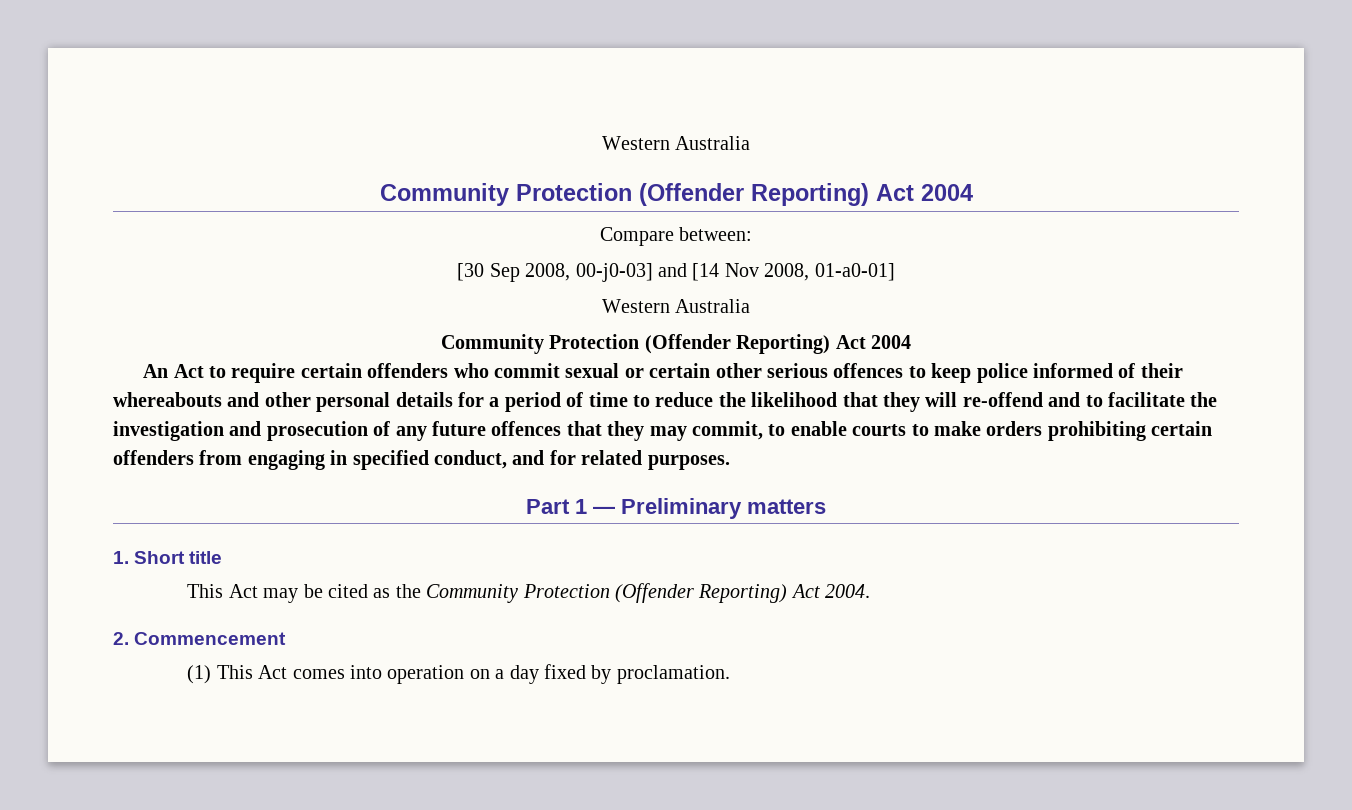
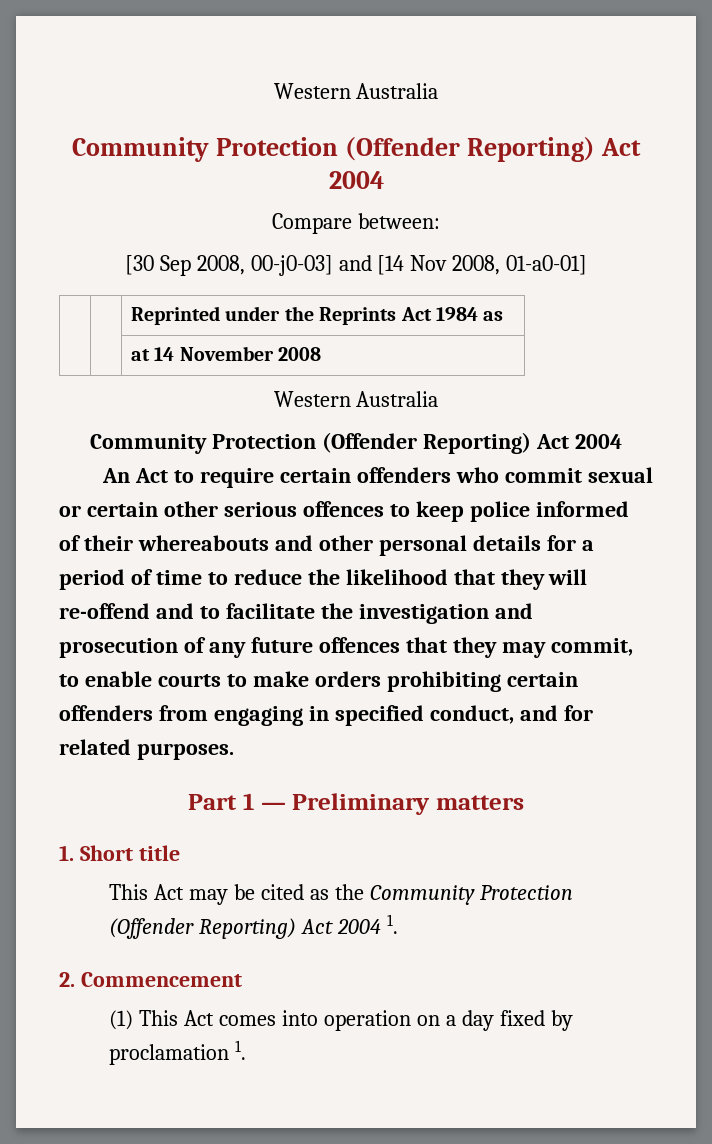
+ | | Reprinted under the Reprints Act 1984 as
+ | | at 14 November 2008
- This Act may be cited as the Community Protection (Offender Reporting) Act 2004.
+ This Act may be cited as the Community Protection (Offender Reporting) Act 2004 1.
- (1) This Act comes into operation on a day fixed by proclamation.
+ (1) This Act comes into operation on a day fixed by proclamation 1.

